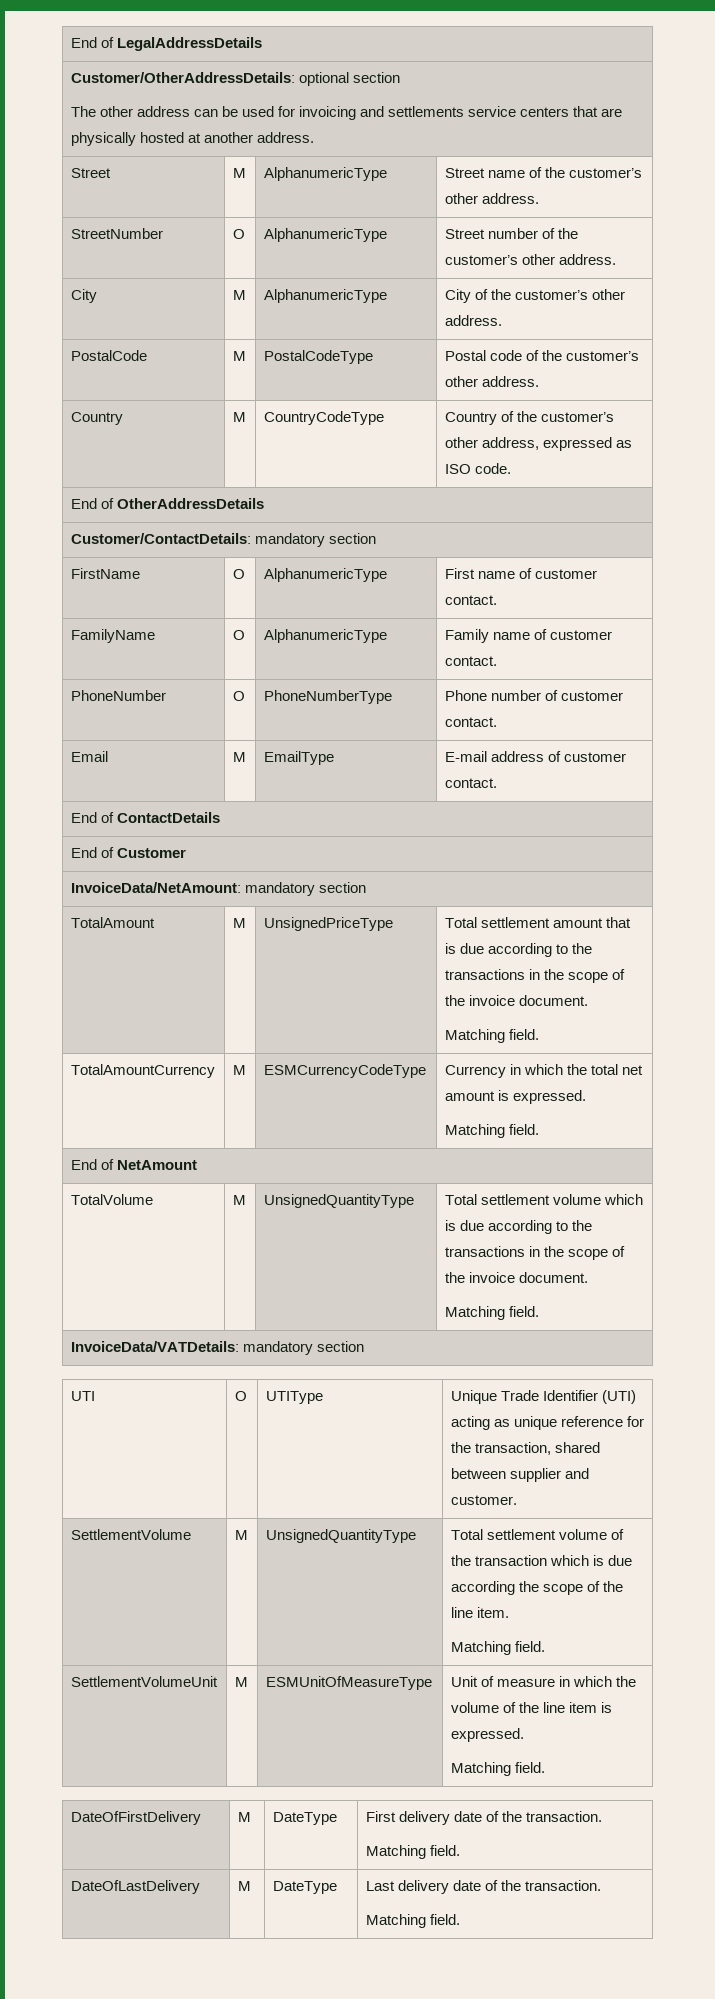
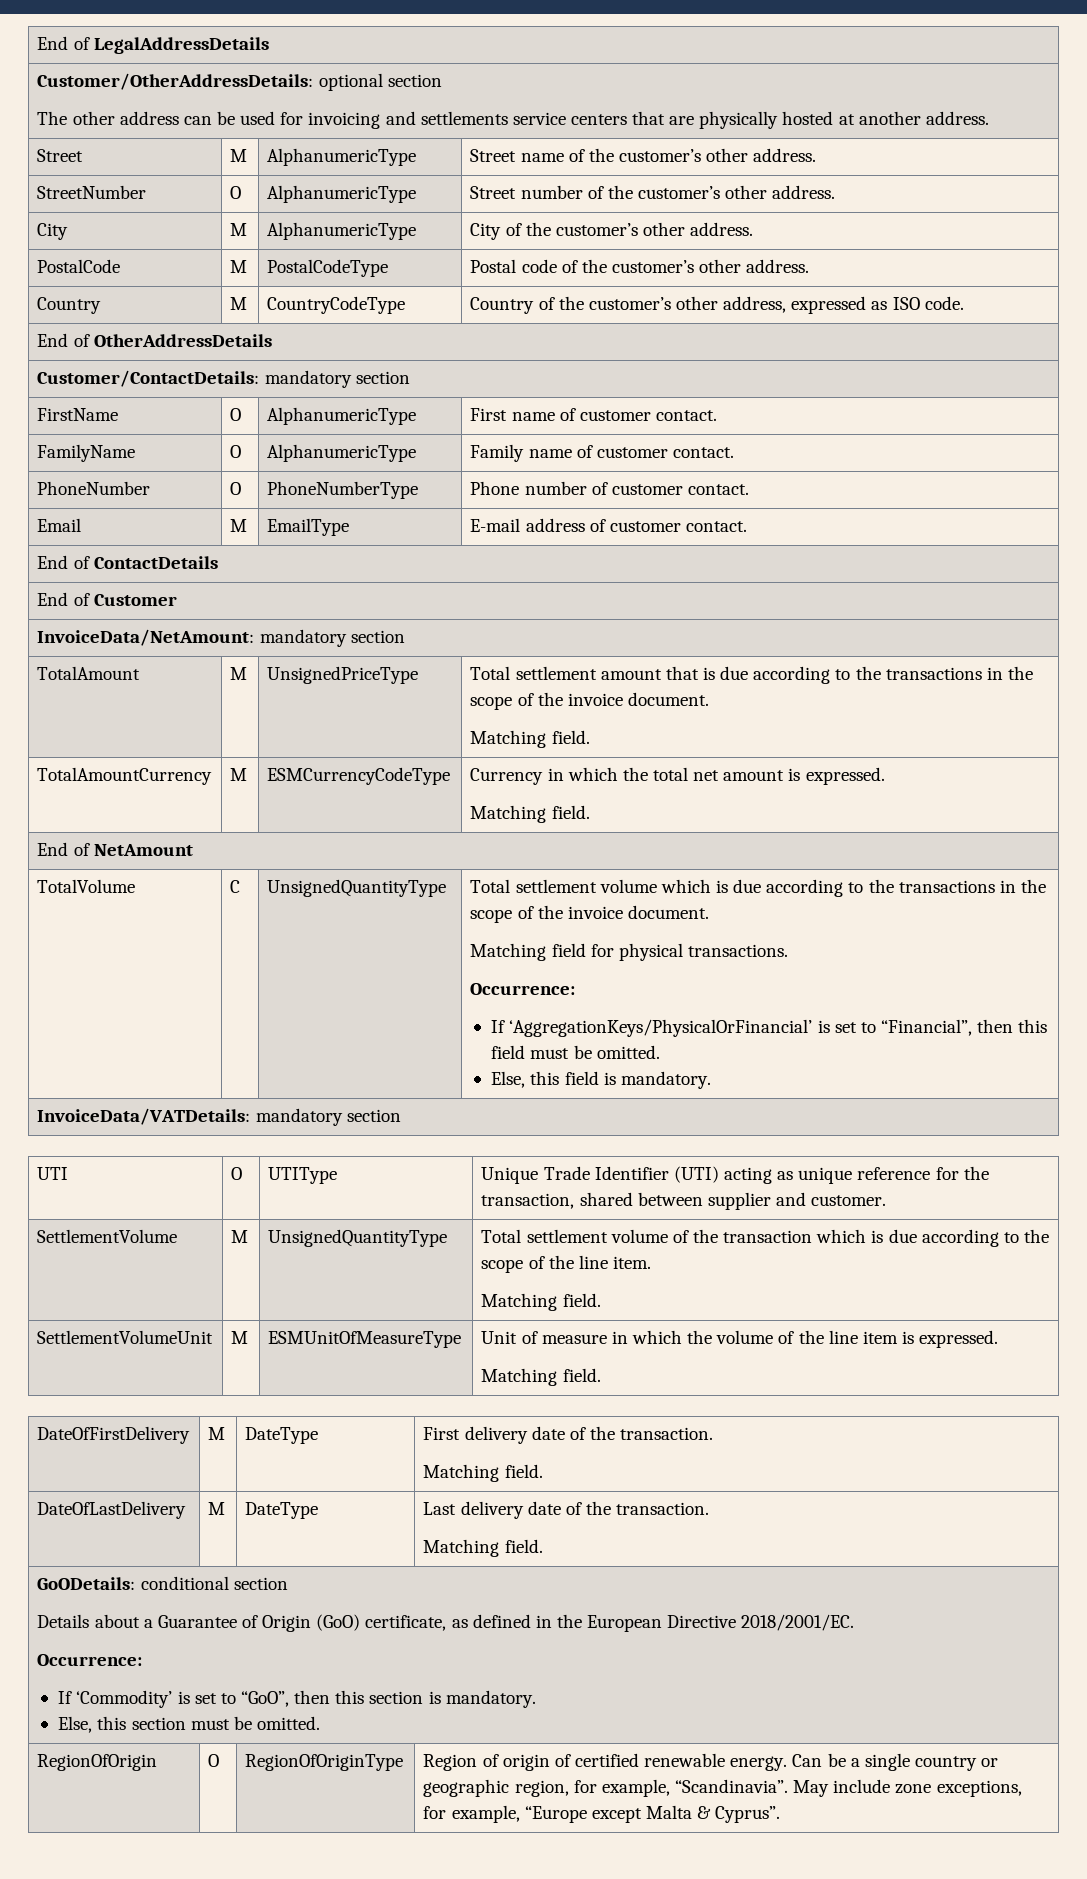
- TotalVolume | M
+ TotalVolume | C
  Total settlement volume which is due according to the transactions in the scope of the invoice document.
- Matching field.
+ Matching field for physical transactions.
+ Occurrence:
+ If ‘AggregationKeys/PhysicalOrFinancial’ is set to “Financial”, then this field must be omitted.
+ Else, this field is mandatory.
- SettlementVolume | M | UnsignedQuantityType | Total settlement volume of the transaction which is due according the scope of the line item.
+ SettlementVolume | M | UnsignedQuantityType | Total settlement volume of the transaction which is due according to the scope of the line item.
+ GoODetails: conditional section
+ Details about a Guarantee of Origin (GoO) certificate, as defined in the European Directive 2018/2001/EC.
+ Occurrence:
+ If ‘Commodity’ is set to “GoO”, then this section is mandatory.
+ Else, this section must be omitted.
+ RegionOfOrigin | O | RegionOfOriginType | Region of origin of certified renewable energy. Can be a single country or geographic region, for example, “Scandinavia”. May include zone exceptions, for example, “Europe except Malta & Cyprus”.

